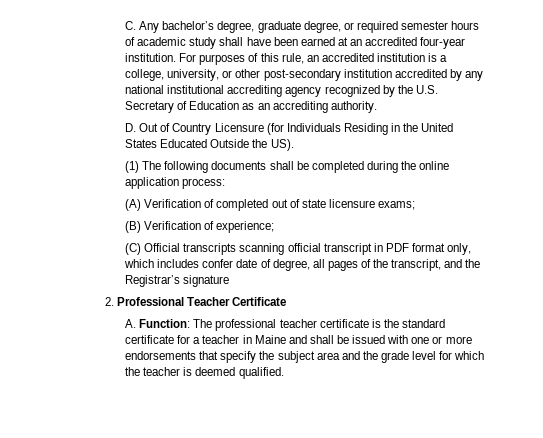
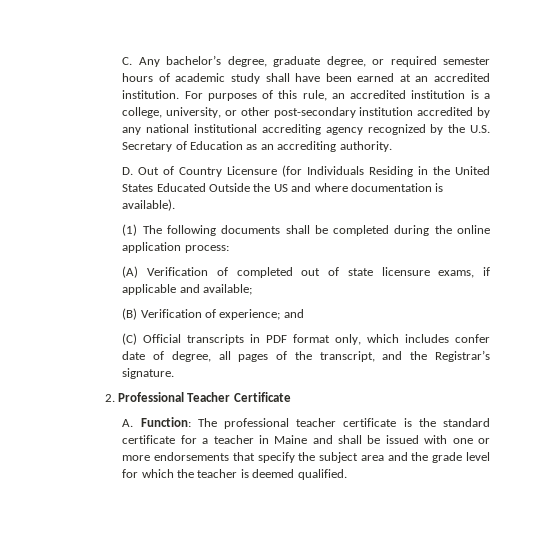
- C. Any bachelor’s degree, graduate degree, or required semester hours of academic study shall have been earned at an accredited four-year institution.
+ C. Any bachelor’s degree, graduate degree, or required semester hours of academic study shall have been earned at an accredited institution.
- D. Out of Country Licensure (for Individuals Residing in the United States Educated Outside the US).
+ D. Out of Country Licensure (for Individuals Residing in the United States Educated Outside the US and where documentation is available).
- (A) Verification of completed out of state licensure exams;
+ (A) Verification of completed out of state licensure exams, if applicable and available;
- (B) Verification of experience;
+ (B) Verification of experience; and
- (C) Official transcripts scanning official transcript in PDF format only, which includes confer date of degree, all pages of the transcript, and the Registrar’s signature
+ (C) Official transcripts in PDF format only, which includes confer date of degree, all pages of the transcript, and the Registrar’s signature.

